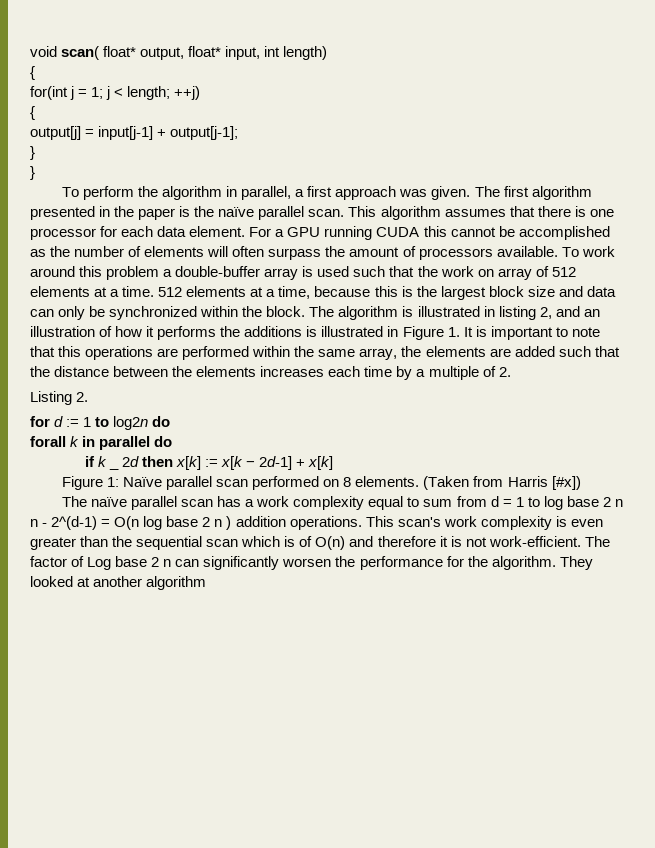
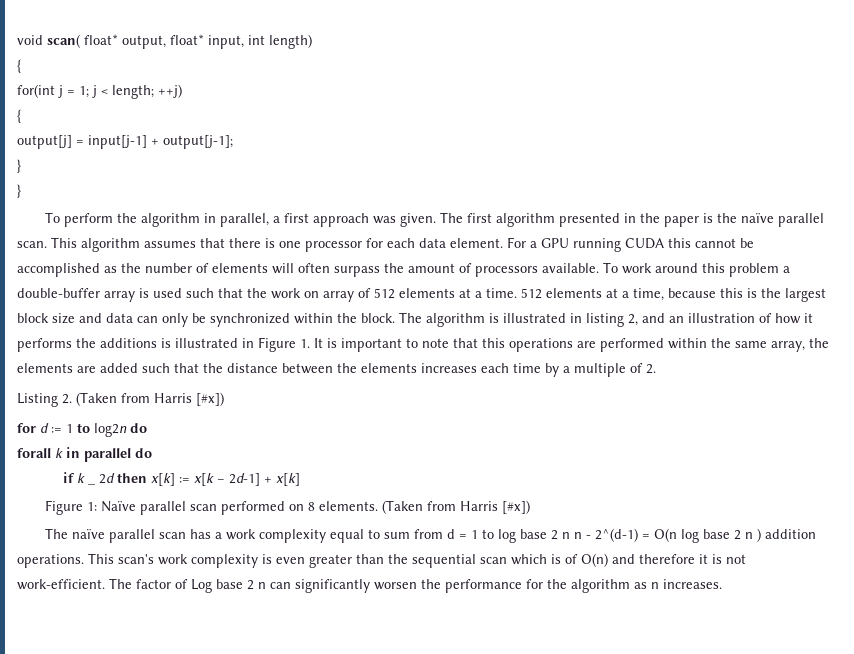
- Listing 2.
+ Listing 2. (Taken from Harris [#x])
- The factor of Log base 2 n can significantly worsen the performance for the algorithm. They looked at another algorithm
+ The factor of Log base 2 n can significantly worsen the performance for the algorithm as n increases.

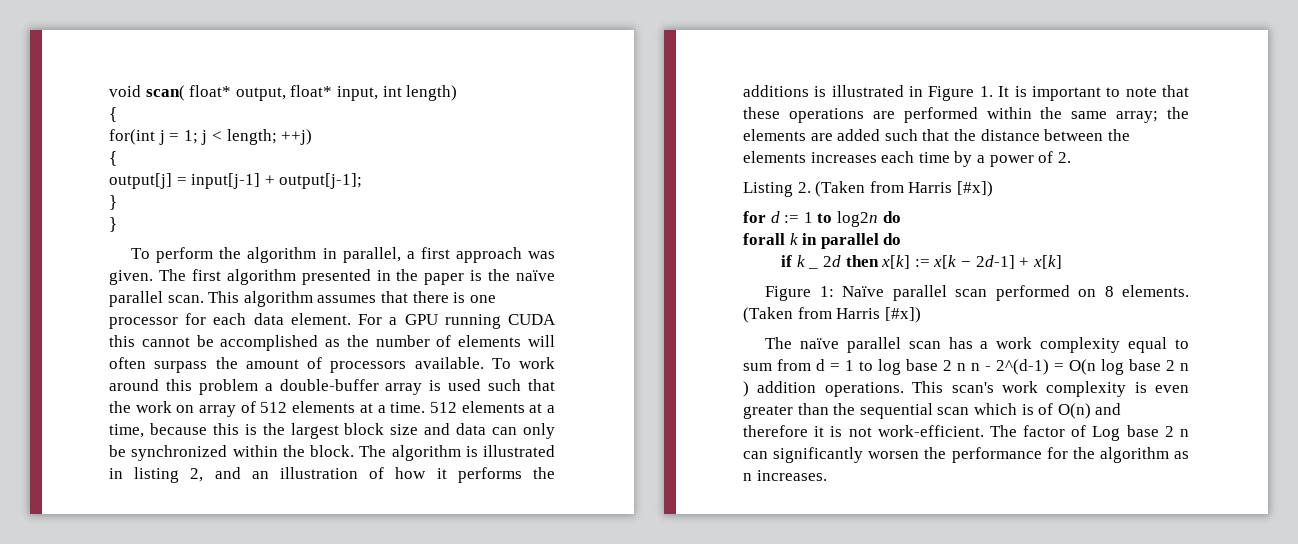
- The algorithm is illustrated in listing 2, and an illustration of how it performs the additions is illustrated in Figure 1. It is important to note that this operations are performed within the same array, the elements are added such that the distance between the elements increases each time by a multiple of 2.
+ The algorithm is illustrated in listing 2, and an illustration of how it performs the additions is illustrated in Figure 1. It is important to note that these operations are performed within the same array; the elements are added such that the distance between the elements increases each time by a power of 2.

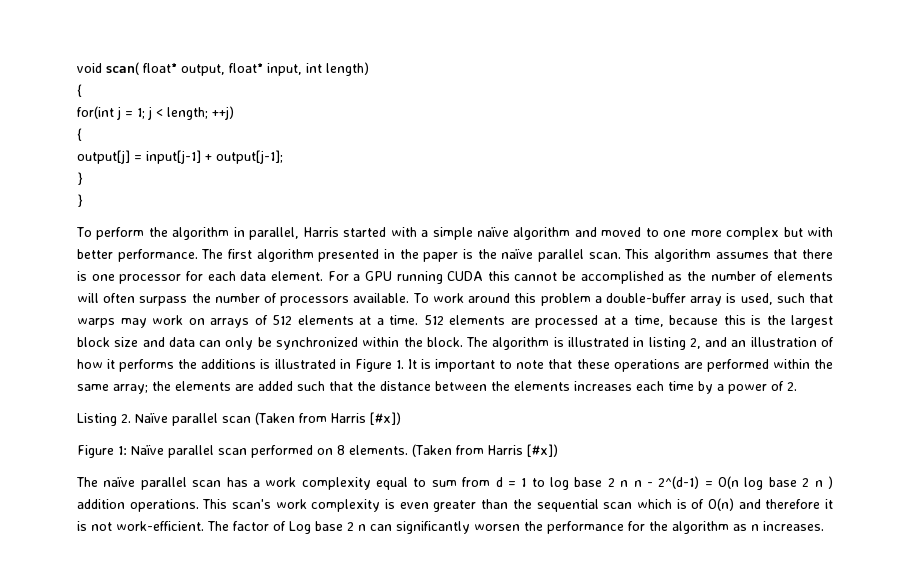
- To perform the algorithm in parallel, a first approach was given.
+ To perform the algorithm in parallel, Harris started with a simple naïve algorithm and moved to one more complex but with better performance.
- For a GPU running CUDA this cannot be accomplished as the number of elements will often surpass the amount of processors available.
+ For a GPU running CUDA this cannot be accomplished as the number of elements will often surpass the number of processors available.
- To work around this problem a double-buffer array is used such that the work on array of 512 elements at a time.
+ To work around this problem a double-buffer array is used, such that warps may work on arrays of 512 elements at a time.
- 512 elements at a time, because this is the largest block size and data can only be synchronized within the block.
+ 512 elements are processed at a time, because this is the largest block size and data can only be synchronized within the block.
- Listing 2. (Taken from Harris [#x])
- for d := 1 to log2n do
- forall k in parallel do
- if k _ 2d then x[k] := x[k − 2d-1] + x[k]
+ Listing 2. Naïve parallel scan (Taken from Harris [#x])

